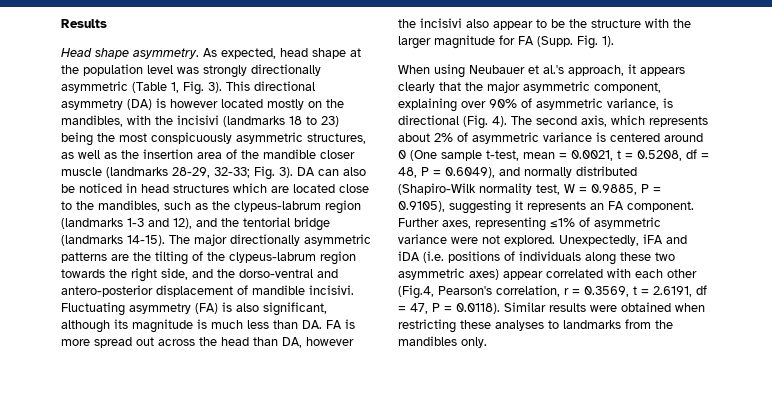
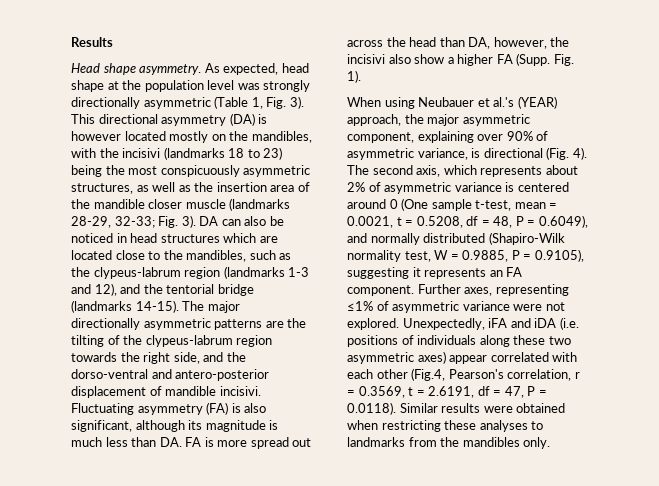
- Fluctuating asymmetry (FA) is also significant, although its magnitude is much less than DA. FA is more spread out across the head than DA, however the incisivi also appear to be the structure with the larger magnitude for FA (Supp.
+ Fluctuating asymmetry (FA) is also significant, although its magnitude is much less than DA. FA is more spread out across the head than DA, however, the incisivi also show a higher FA (Supp.
- When using Neubauer et al.'s approach, it appears clearly that the major asymmetric component, explaining over 90% of asymmetric variance, is directional (Fig. 4).
+ When using Neubauer et al.'s (YEAR) approach, the major asymmetric component, explaining over 90% of asymmetric variance, is directional (Fig. 4).

